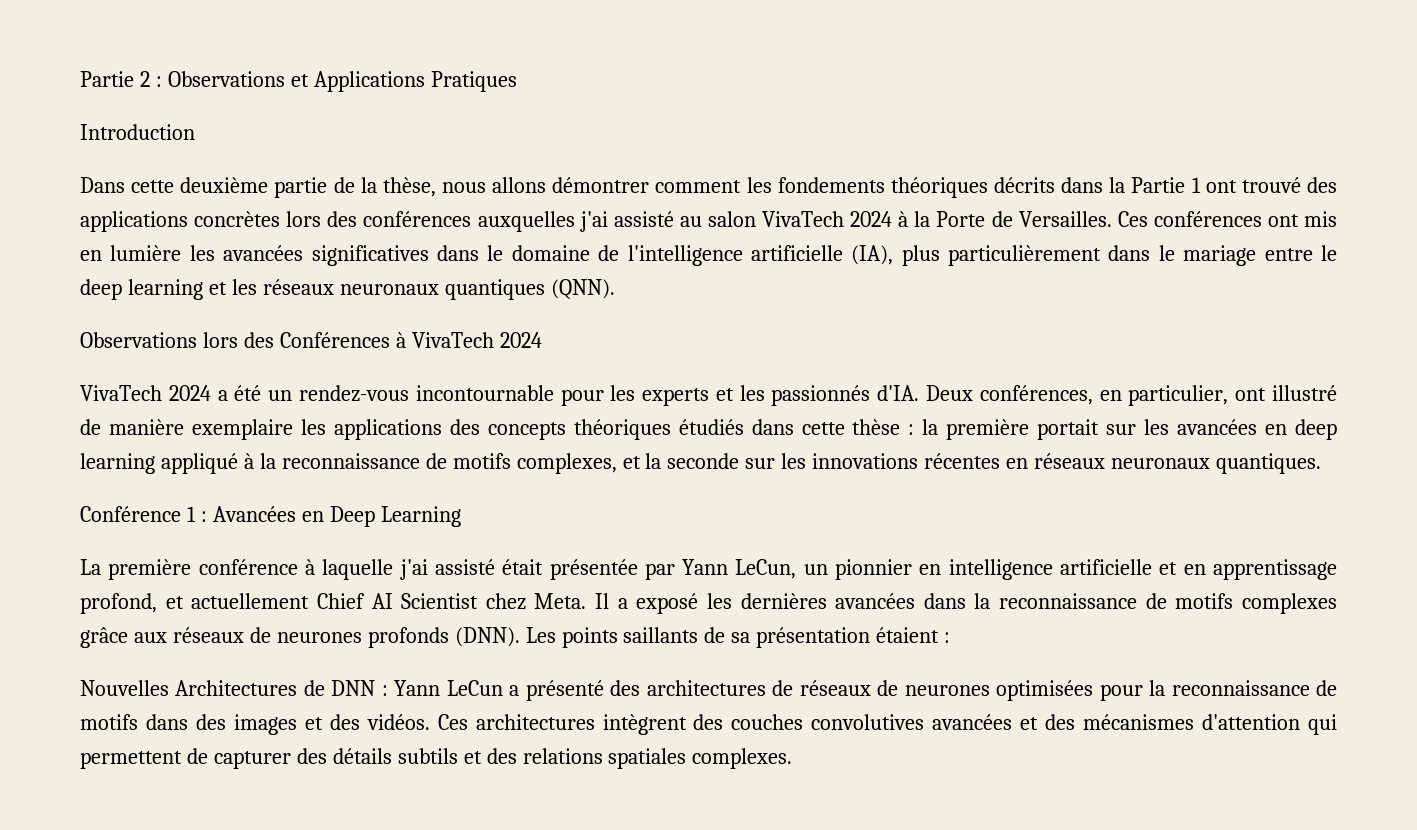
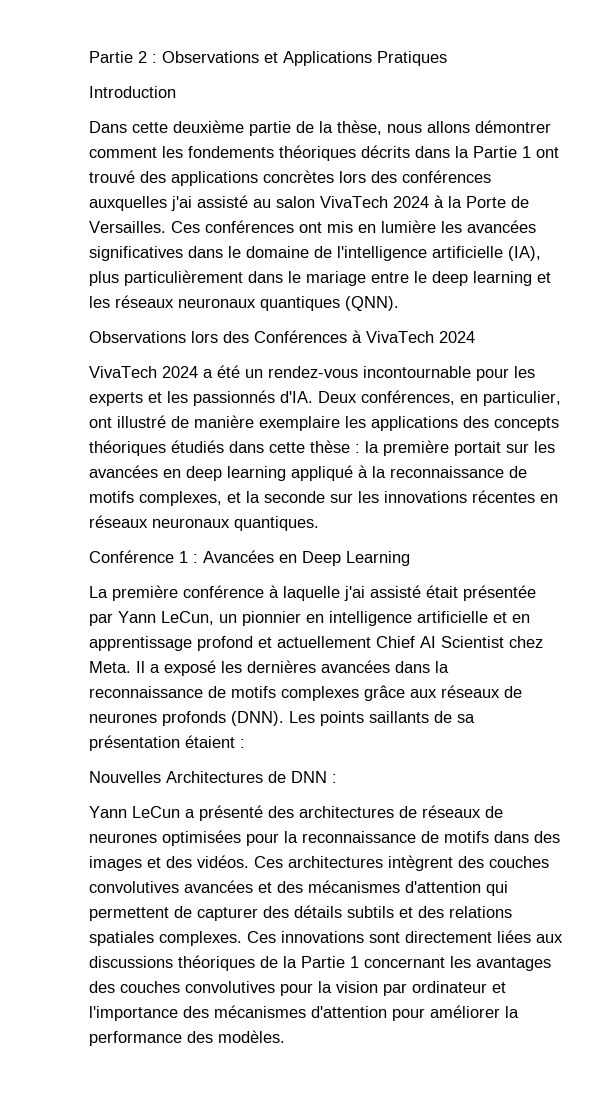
- La première conférence à laquelle j'ai assisté était présentée par Yann LeCun, un pionnier en intelligence artificielle et en apprentissage profond, et actuellement Chief AI Scientist chez Meta.
+ La première conférence à laquelle j'ai assisté était présentée par Yann LeCun, un pionnier en intelligence artificielle et en apprentissage profond et actuellement Chief AI Scientist chez Meta.
- Nouvelles Architectures de DNN : Yann LeCun a présenté des architectures de réseaux de neurones optimisées pour la reconnaissance de motifs dans des images et des vidéos.
+ Nouvelles Architectures de DNN :
+ Yann LeCun a présenté des architectures de réseaux de neurones optimisées pour la reconnaissance de motifs dans des images et des vidéos.
+ Ces innovations sont directement liées aux discussions théoriques de la Partie 1 concernant les avantages des couches convolutives pour la vision par ordinateur et l'importance des mécanismes d'attention pour améliorer la performance des modèles.

